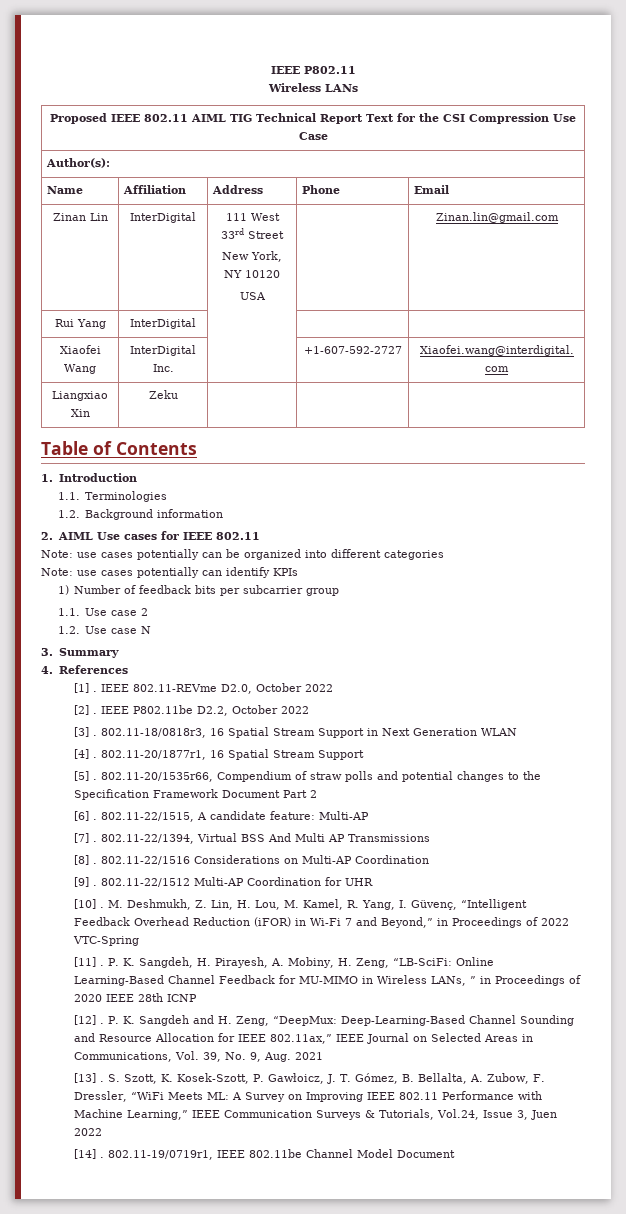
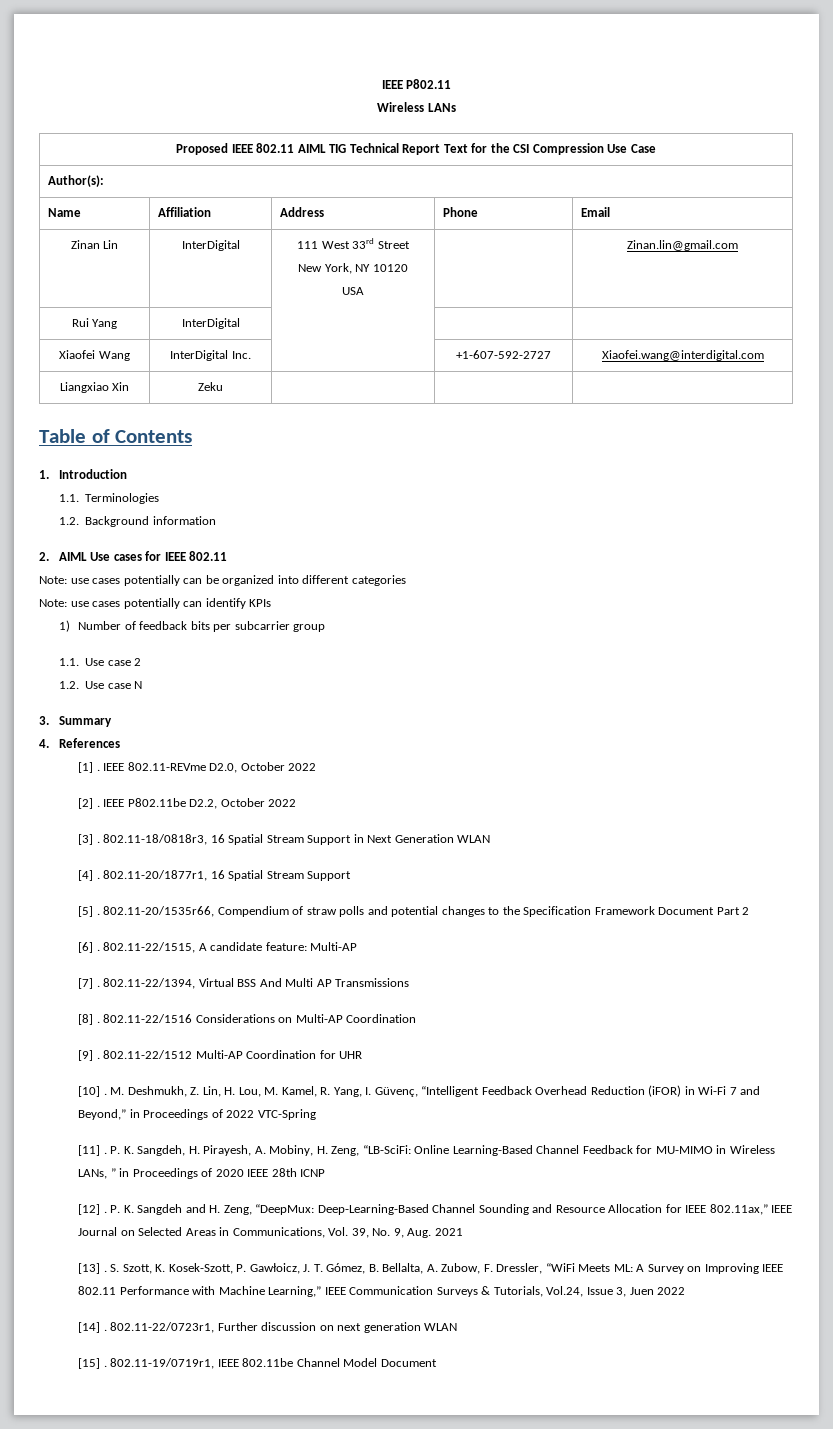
+ 802.11-22/0723r1, Further discussion on next generation WLAN
+ [15] .

